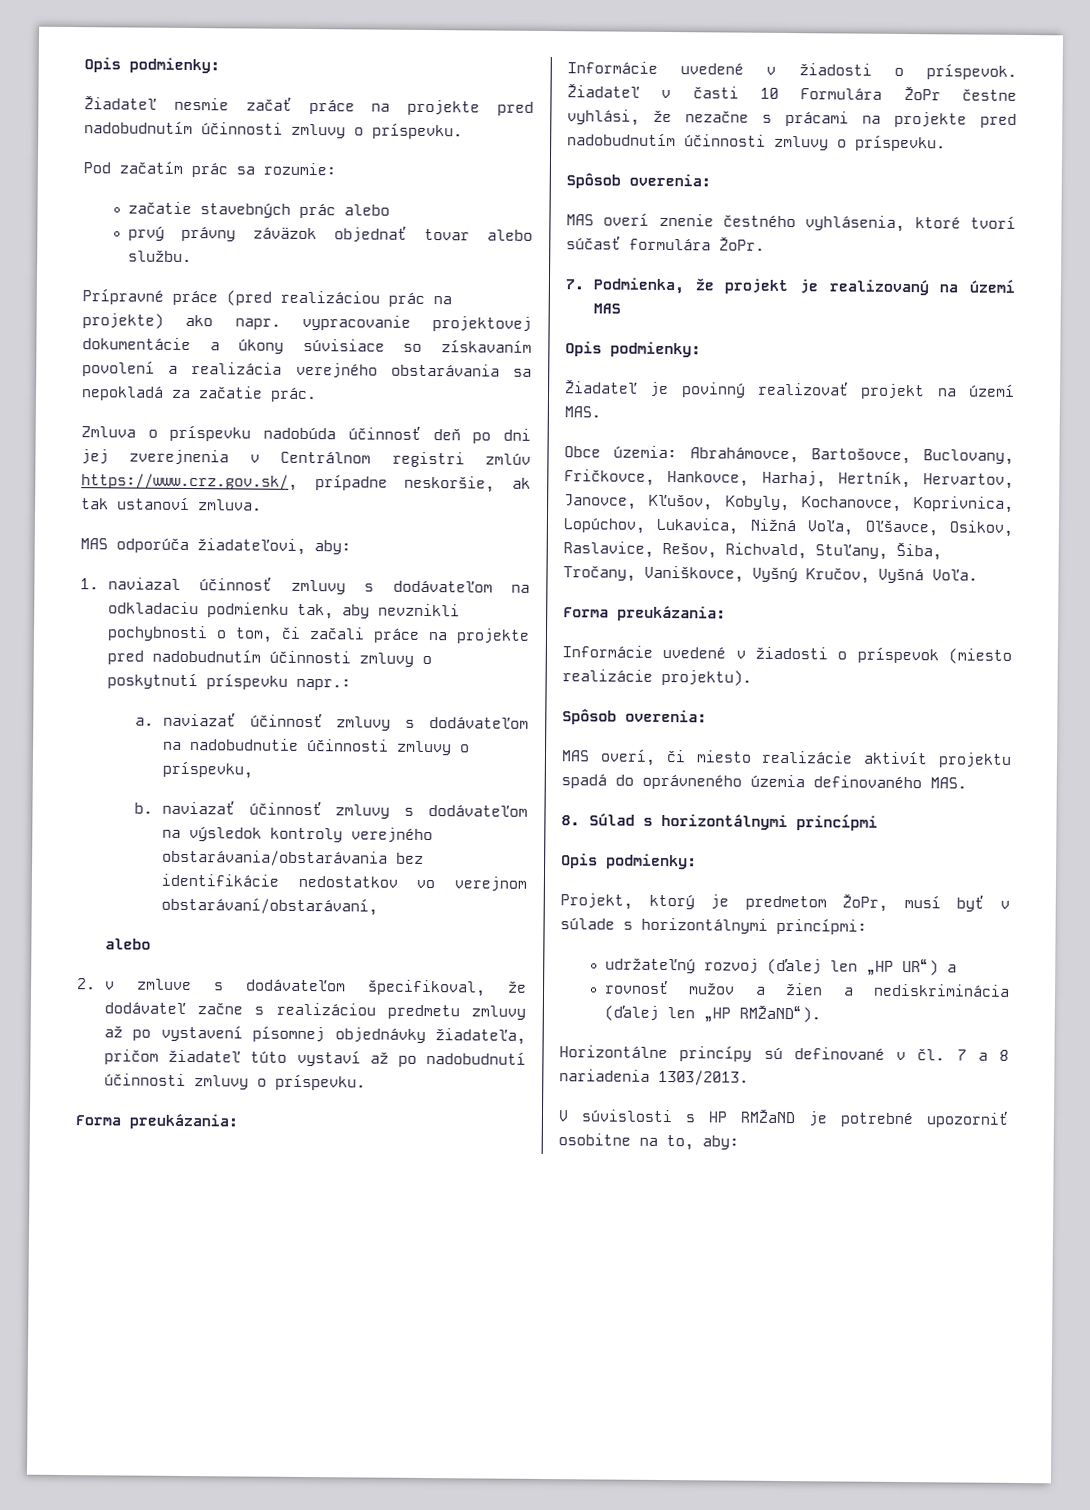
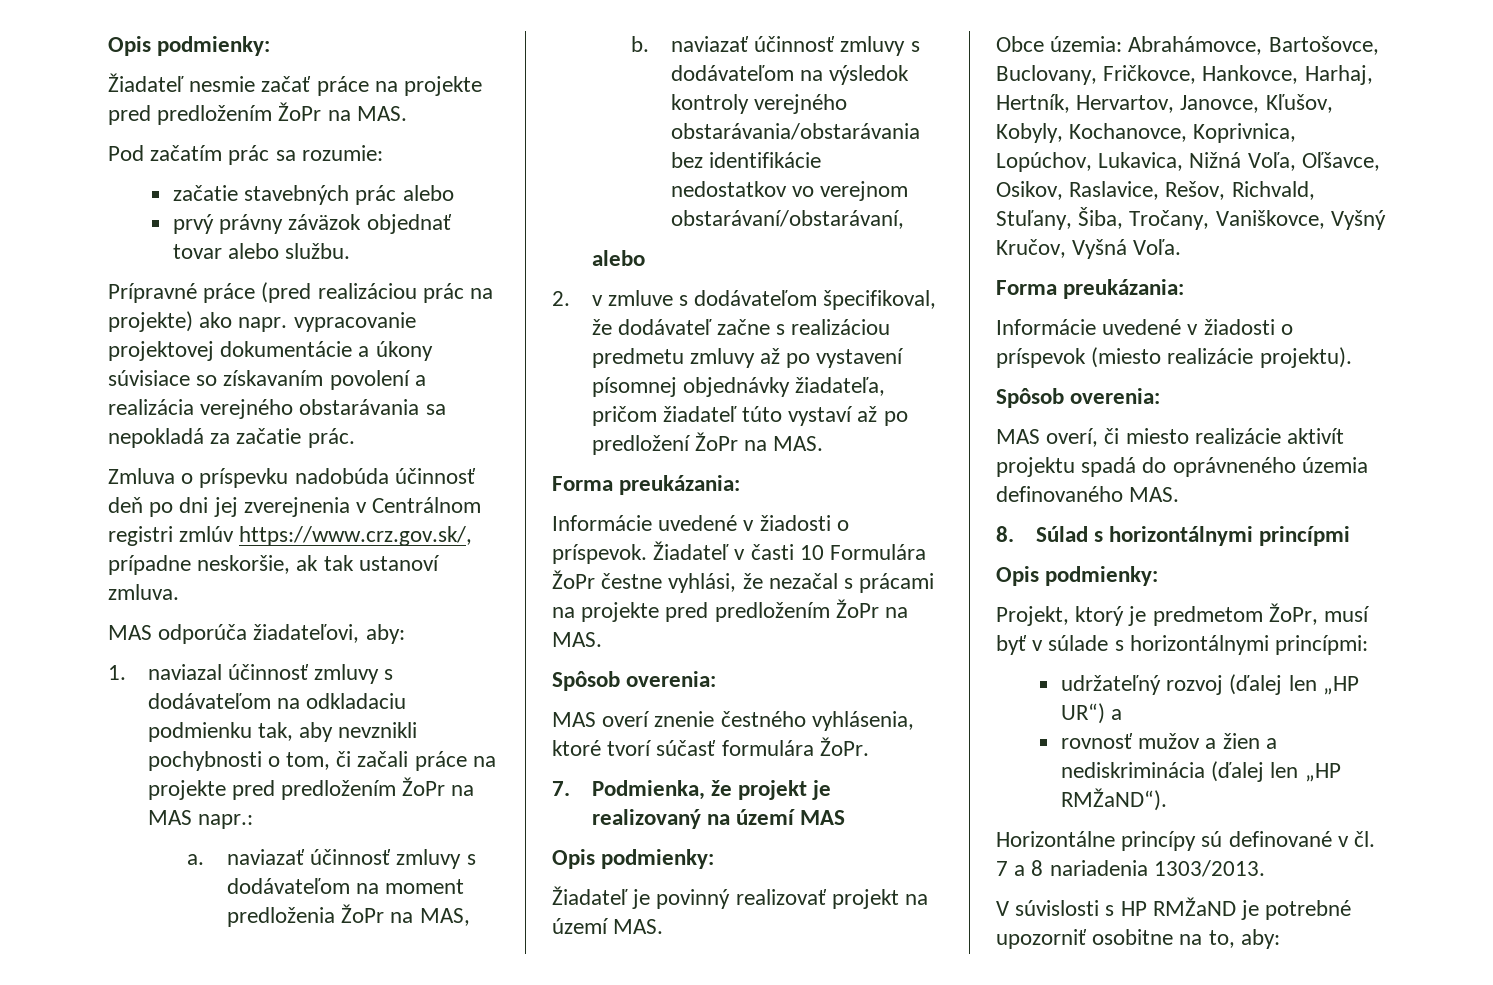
- Žiadateľ nesmie začať práce na projekte pred nadobudnutím účinnosti zmluvy o príspevku.
+ Žiadateľ nesmie začať práce na projekte pred predložením ŽoPr na MAS.
- 1. naviazal účinnosť zmluvy s dodávateľom na odkladaciu podmienku tak, aby nevznikli pochybnosti o tom, či začali práce na projekte pred nadobudnutím účinnosti zmluvy o poskytnutí príspevku napr.:
+ 1. naviazal účinnosť zmluvy s dodávateľom na odkladaciu podmienku tak, aby nevznikli pochybnosti o tom, či začali práce na projekte pred predložením ŽoPr na MAS napr.:
- a. naviazať účinnosť zmluvy s dodávateľom na nadobudnutie účinnosti zmluvy o príspevku,
+ a. naviazať účinnosť zmluvy s dodávateľom na moment predloženia ŽoPr na MAS,
- 2. v zmluve s dodávateľom špecifikoval, že dodávateľ začne s realizáciou predmetu zmluvy až po vystavení písomnej objednávky žiadateľa, pričom žiadateľ túto vystaví až po nadobudnutí účinnosti zmluvy o príspevku.
+ 2. v zmluve s dodávateľom špecifikoval, že dodávateľ začne s realizáciou predmetu zmluvy až po vystavení písomnej objednávky žiadateľa, pričom žiadateľ túto vystaví až po predložení ŽoPr na MAS.
- Žiadateľ v časti 10 Formulára ŽoPr čestne vyhlási, že nezačne s prácami na projekte pred nadobudnutím účinnosti zmluvy o príspevku.
+ Žiadateľ v časti 10 Formulára ŽoPr čestne vyhlási, že nezačal s prácami na projekte pred predložením ŽoPr na MAS.

